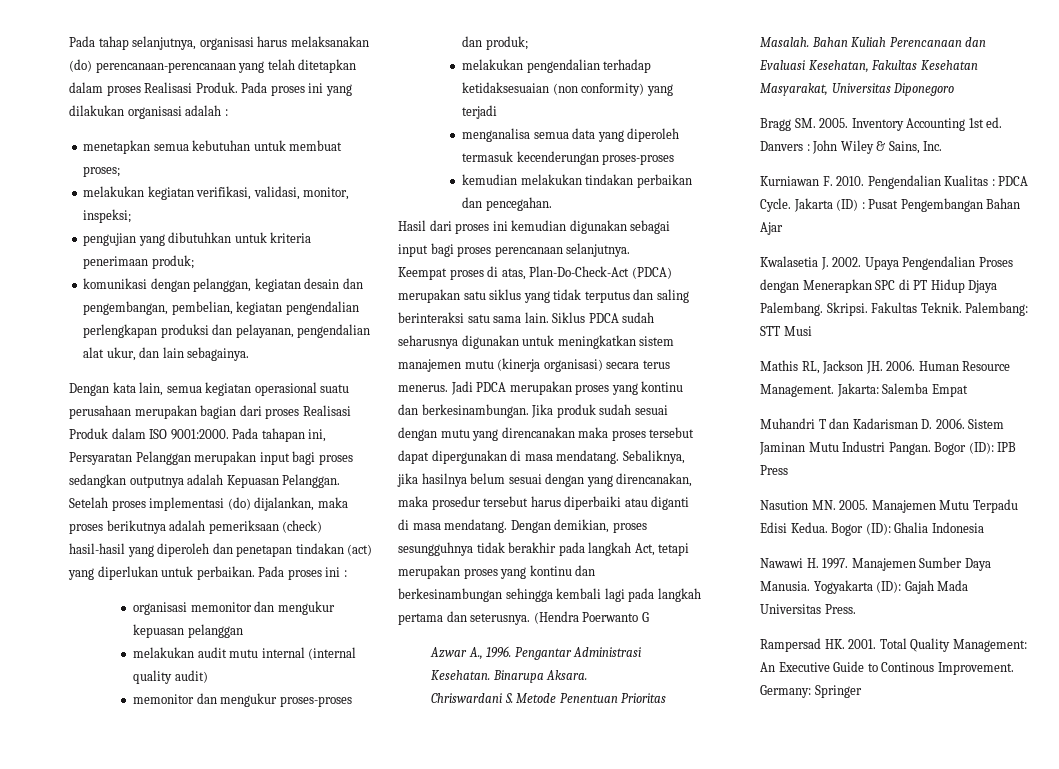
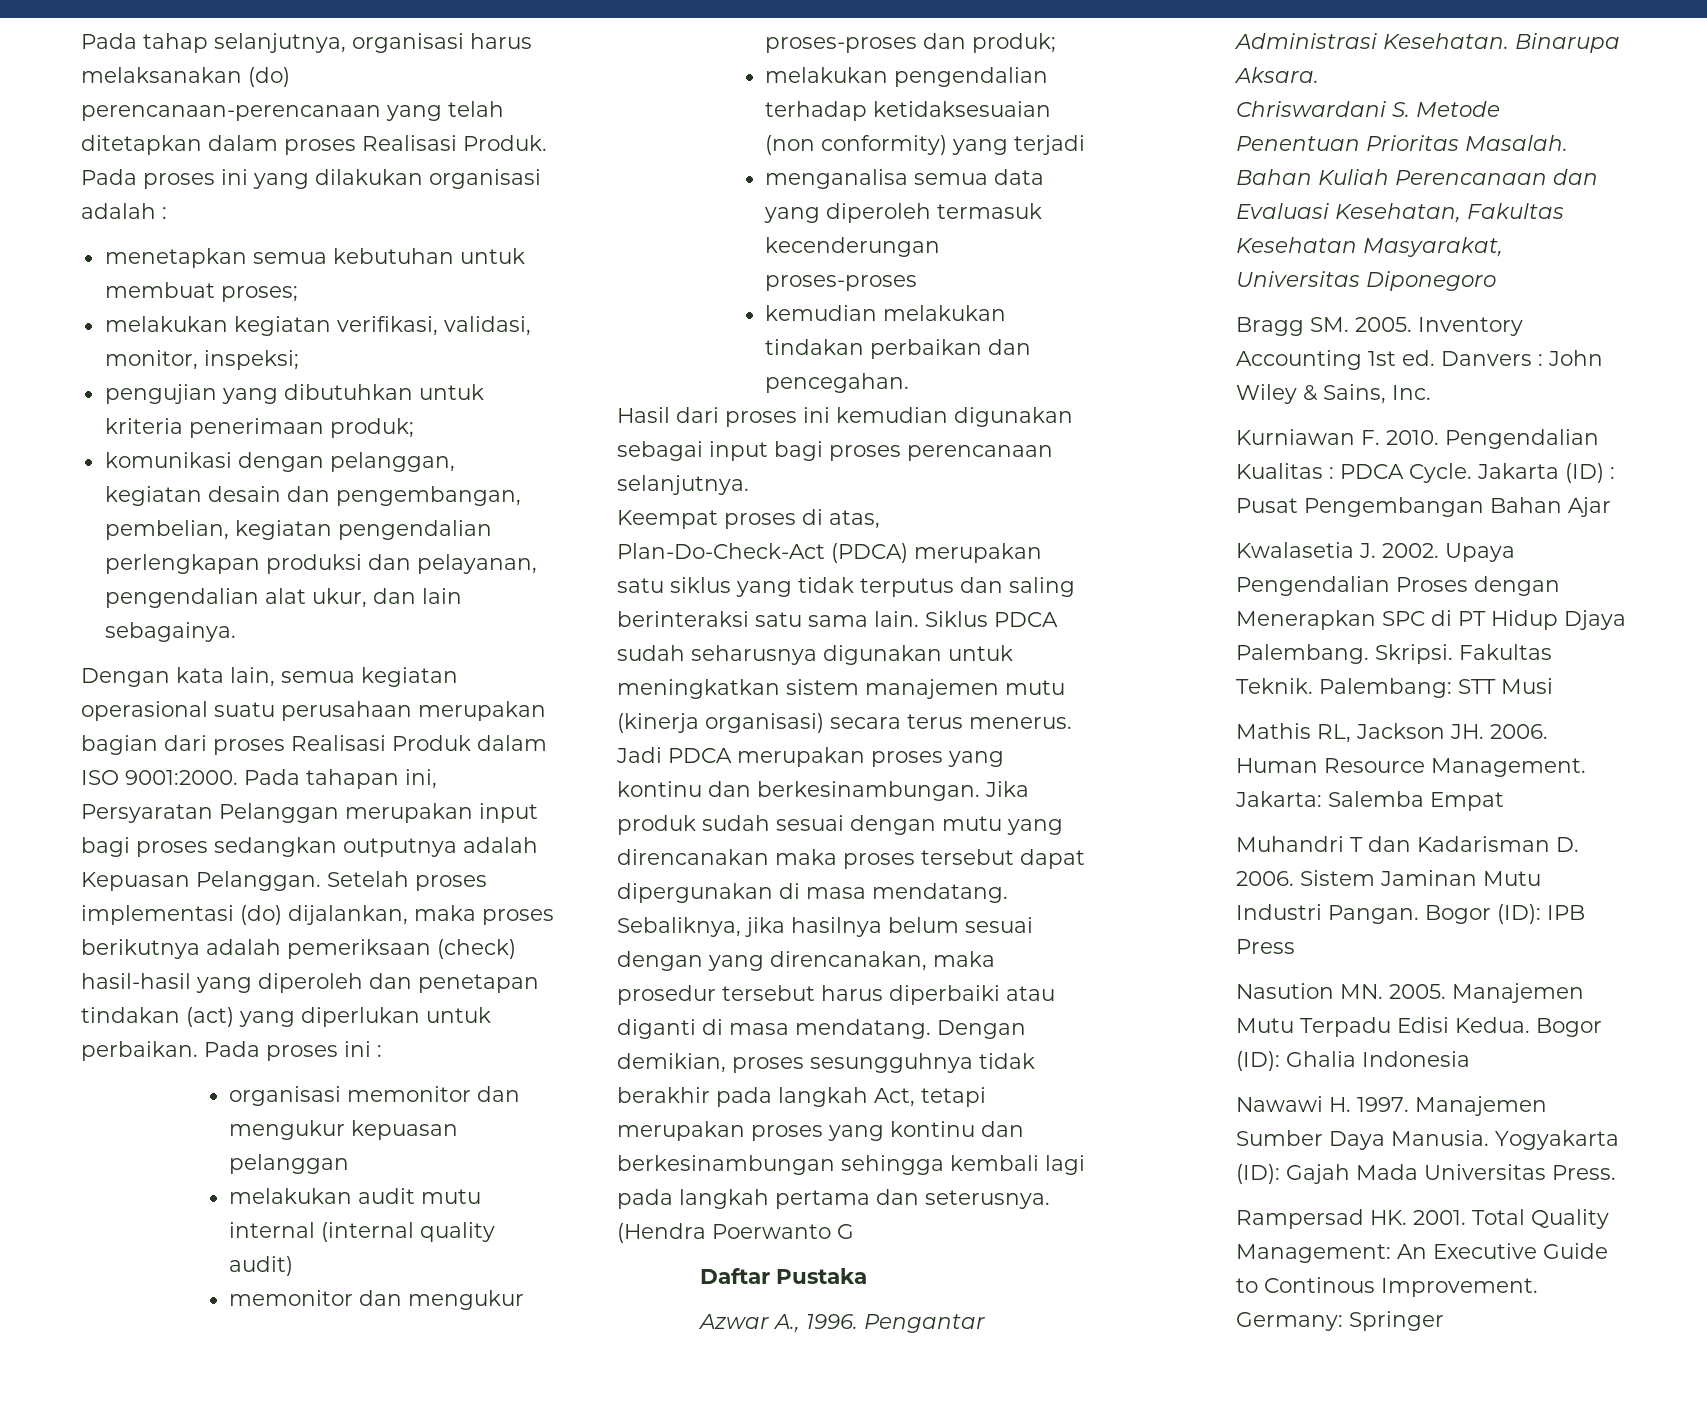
+ Daftar Pustaka

